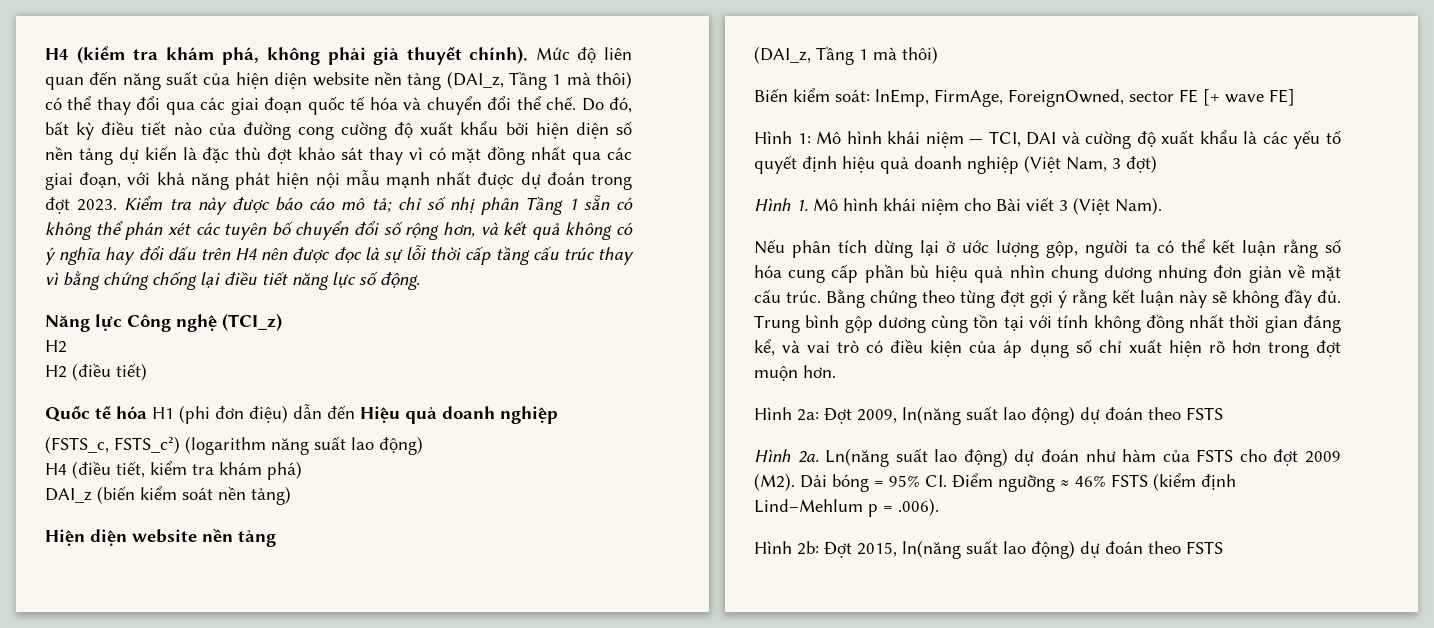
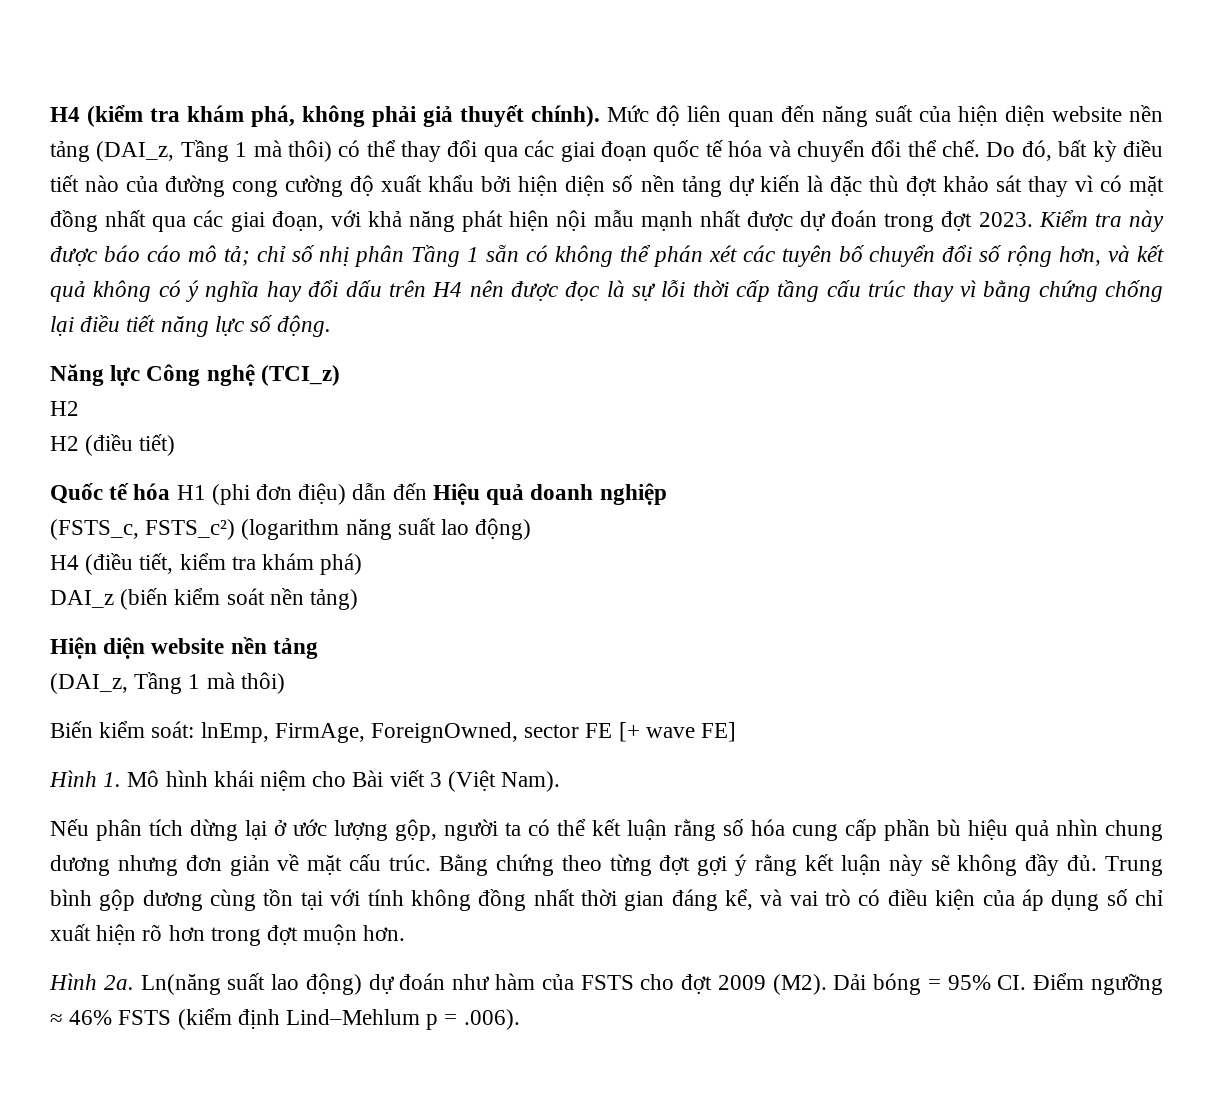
- Hình 1: Mô hình khái niệm — TCI, DAI và cường độ xuất khẩu là các yếu tố quyết định hiệu quả doanh nghiệp (Việt Nam, 3 đợt)
- Hình 2a: Đợt 2009, ln(năng suất lao động) dự đoán theo FSTS
- Hình 2b: Đợt 2015, ln(năng suất lao động) dự đoán theo FSTS

